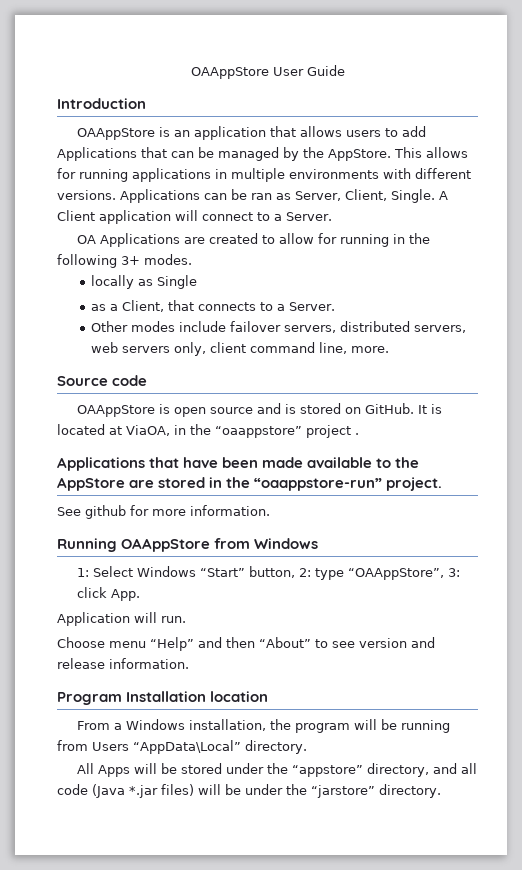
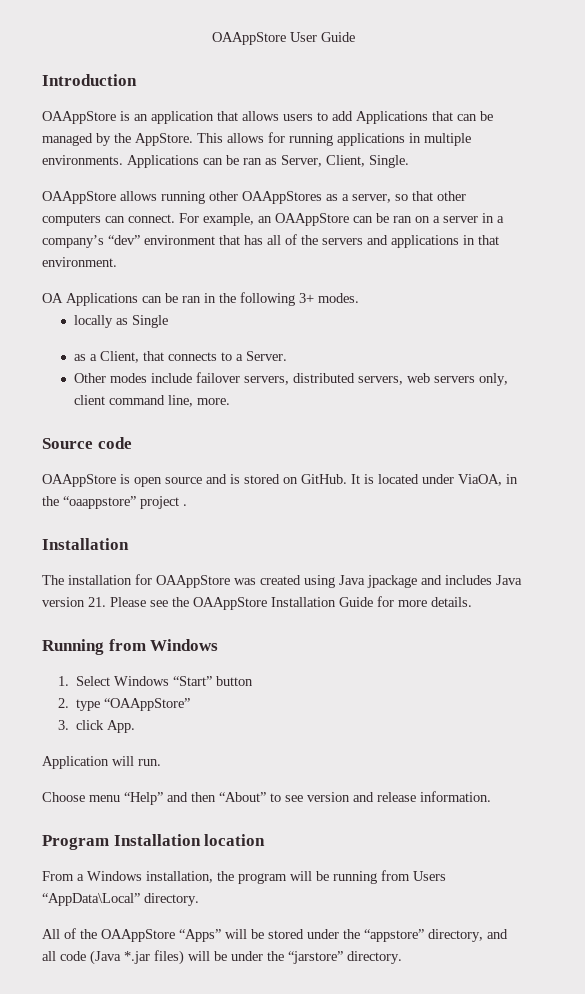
- This allows for running applications in multiple environments with different versions.
+ This allows for running applications in multiple environments.
- Applications can be ran as Server, Client, Single. A Client application will connect to a Server.
- OA Applications are created to allow for running in the following 3+ modes.
+ Applications can be ran as Server, Client, Single.
+ OAAppStore allows running other OAAppStores as a server, so that other computers can connect. For example, an OAAppStore can be ran on a server in a company’s “dev” environment that has all of the servers and applications in that environment.
+ OA Applications can be ran in the following 3+ modes.
- It is located at ViaOA, in the “oaappstore” project .
- Applications that have been made available to the AppStore are stored in the “oaappstore-run” project.
- See github for more information.
+ It is located under ViaOA, in the “oaappstore” project .
+ Installation
+ The installation for OAAppStore was created using Java jpackage and includes Java version 21. Please see the OAAppStore Installation Guide for more details.
- Running OAAppStore from Windows
+ Running from Windows
- 1: Select Windows “Start” button, 2: type “OAAppStore”, 3: click App.
+ 1. Select Windows “Start” button
+ 2. type “OAAppStore”
+ 3. click App.
- All Apps will be stored under the “appstore” directory, and all code (Java *.jar files) will be under the “jarstore” directory.
+ All of the OAAppStore “Apps” will be stored under the “appstore” directory, and all code (Java *.jar files) will be under the “jarstore” directory.

